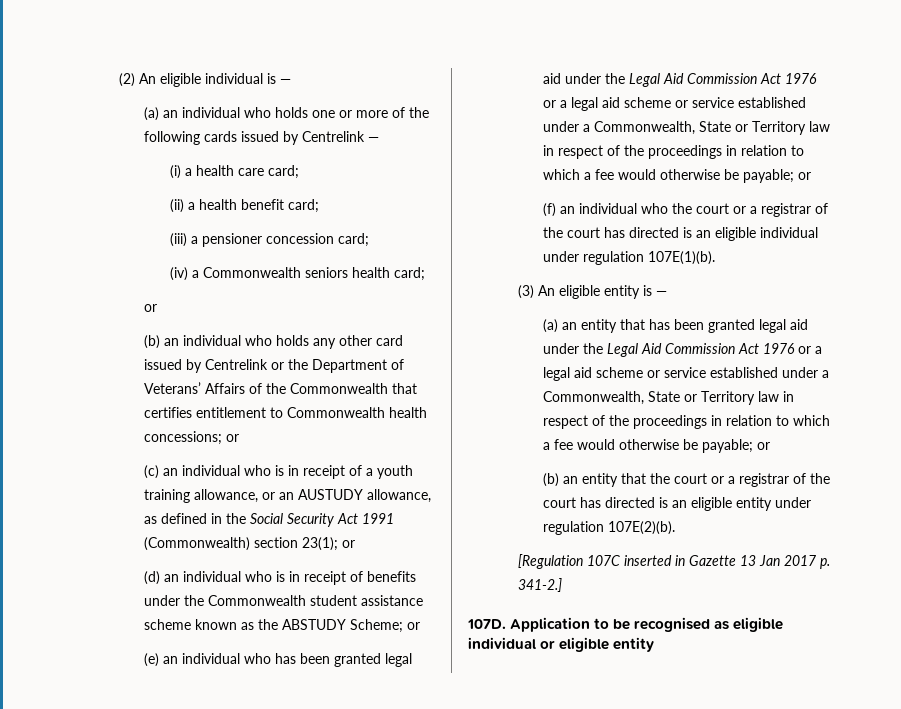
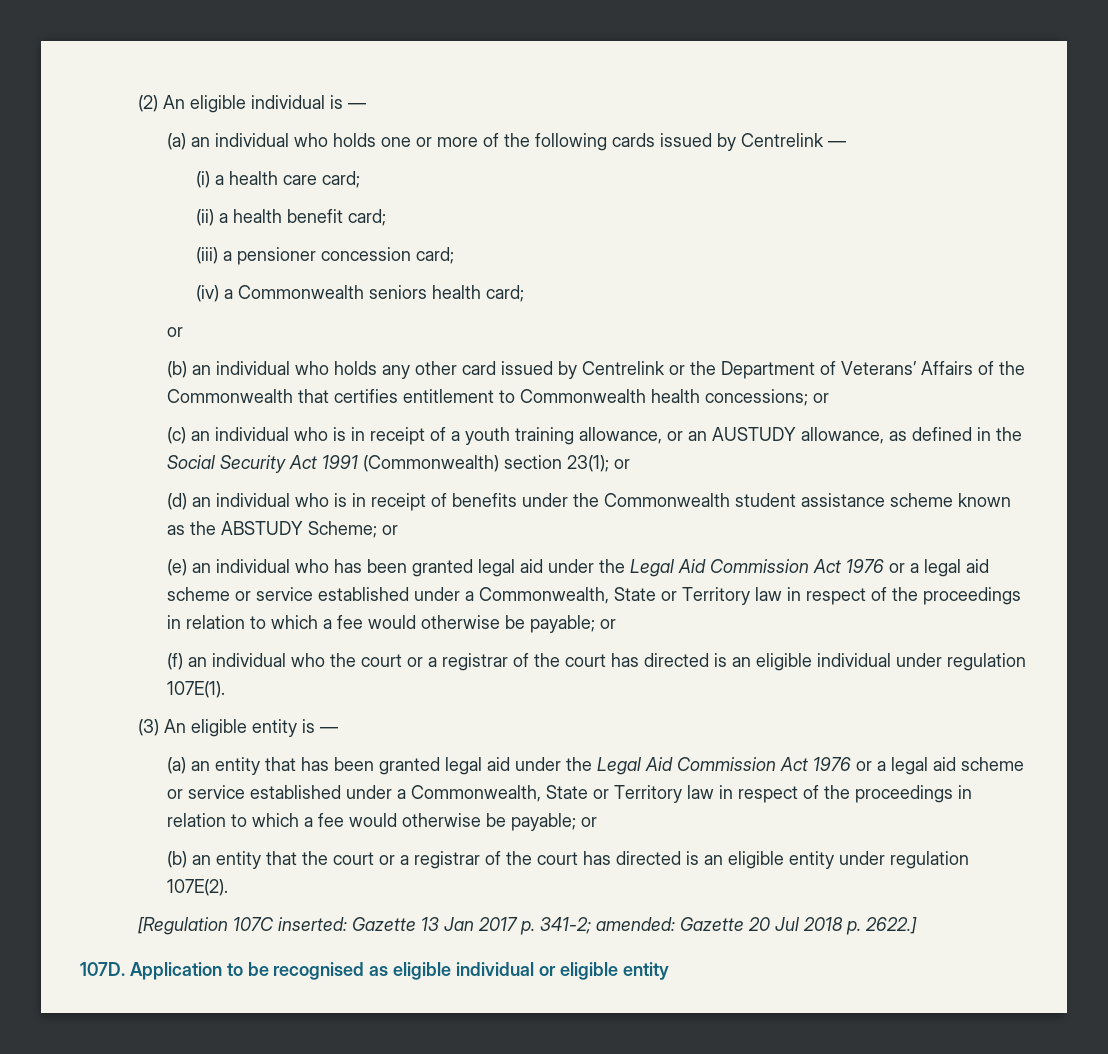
- (f) an individual who the court or a registrar of the court has directed is an eligible individual under regulation 107E(1)(b).
+ (f) an individual who the court or a registrar of the court has directed is an eligible individual under regulation 107E(1).
- (b) an entity that the court or a registrar of the court has directed is an eligible entity under regulation 107E(2)(b).
+ (b) an entity that the court or a registrar of the court has directed is an eligible entity under regulation 107E(2).
- [Regulation 107C inserted in Gazette 13 Jan 2017 p. 341-2.]
+ [Regulation 107C inserted: Gazette 13 Jan 2017 p. 341-2; amended: Gazette 20 Jul 2018 p. 2622.]

